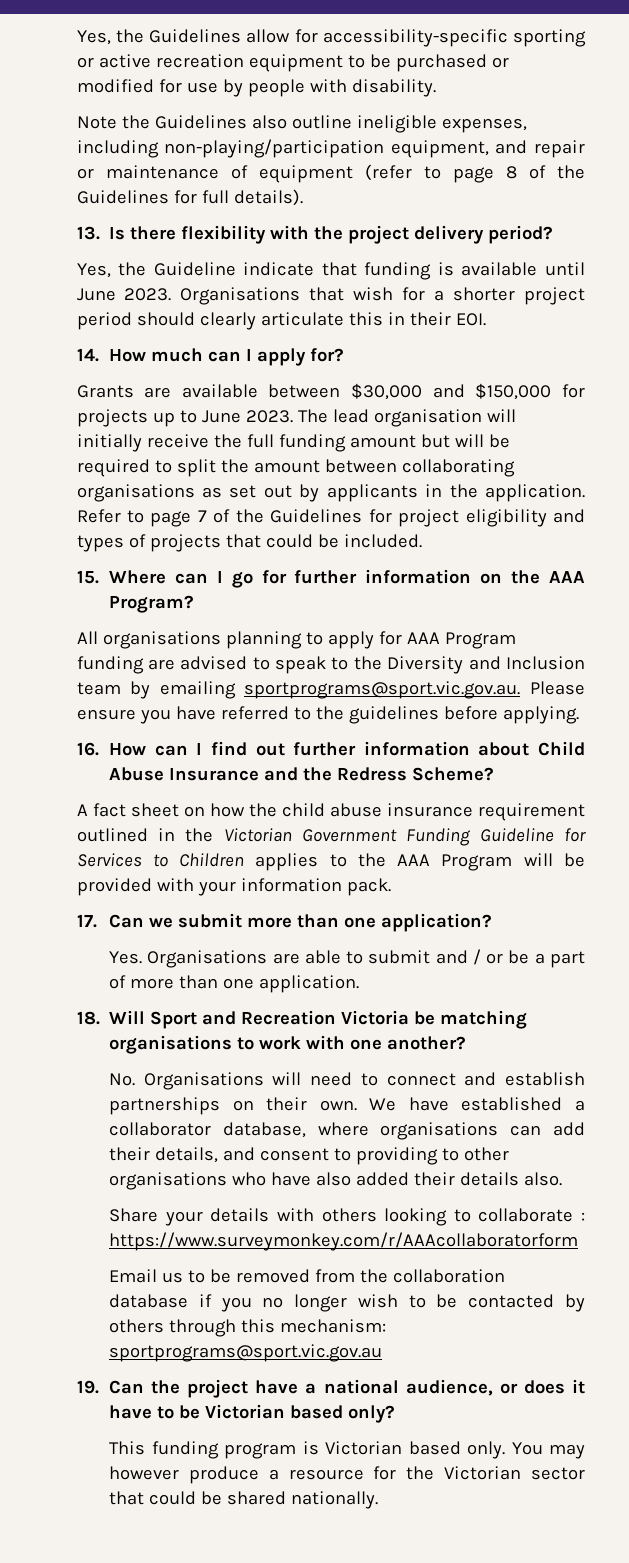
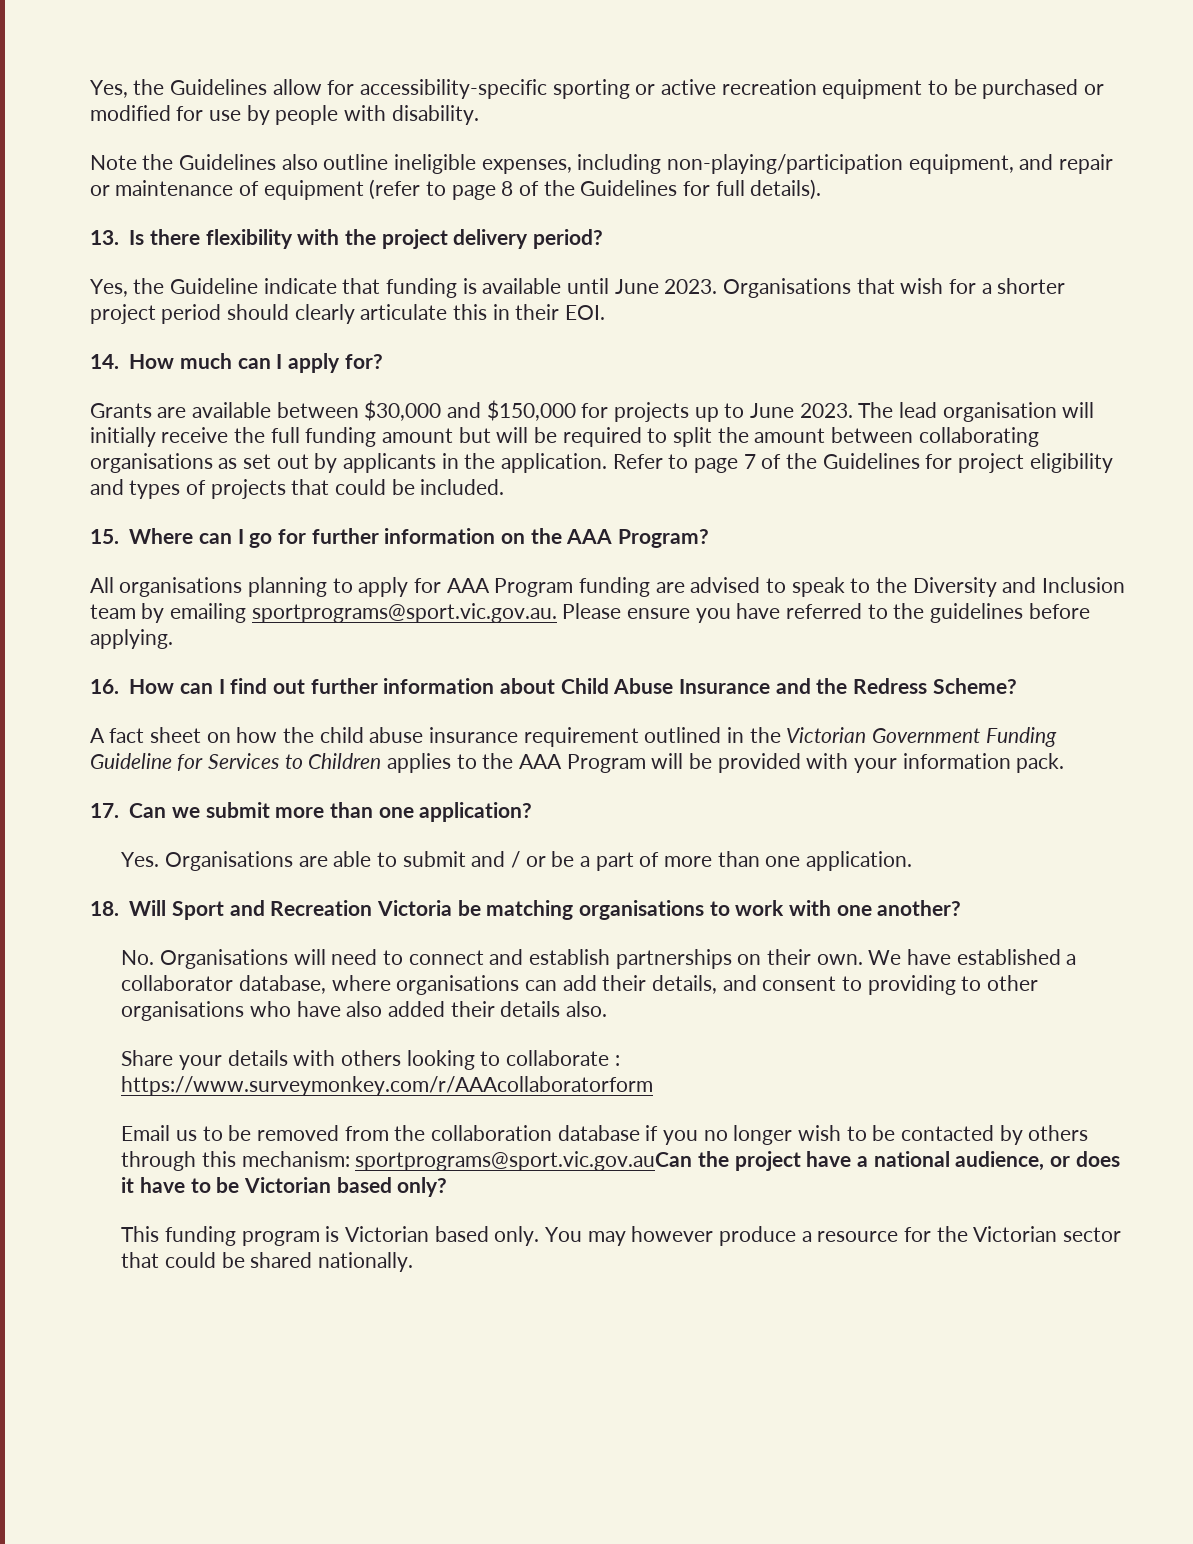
- Email us to be removed from the collaboration database if you no longer wish to be contacted by others through this mechanism: sportprograms@sport.vic.gov.au
- 19. Can the project have a national audience, or does it have to be Victorian based only?
+ Email us to be removed from the collaboration database if you no longer wish to be contacted by others through this mechanism: sportprograms@sport.vic.gov.auCan the project have a national audience, or does it have to be Victorian based only?

